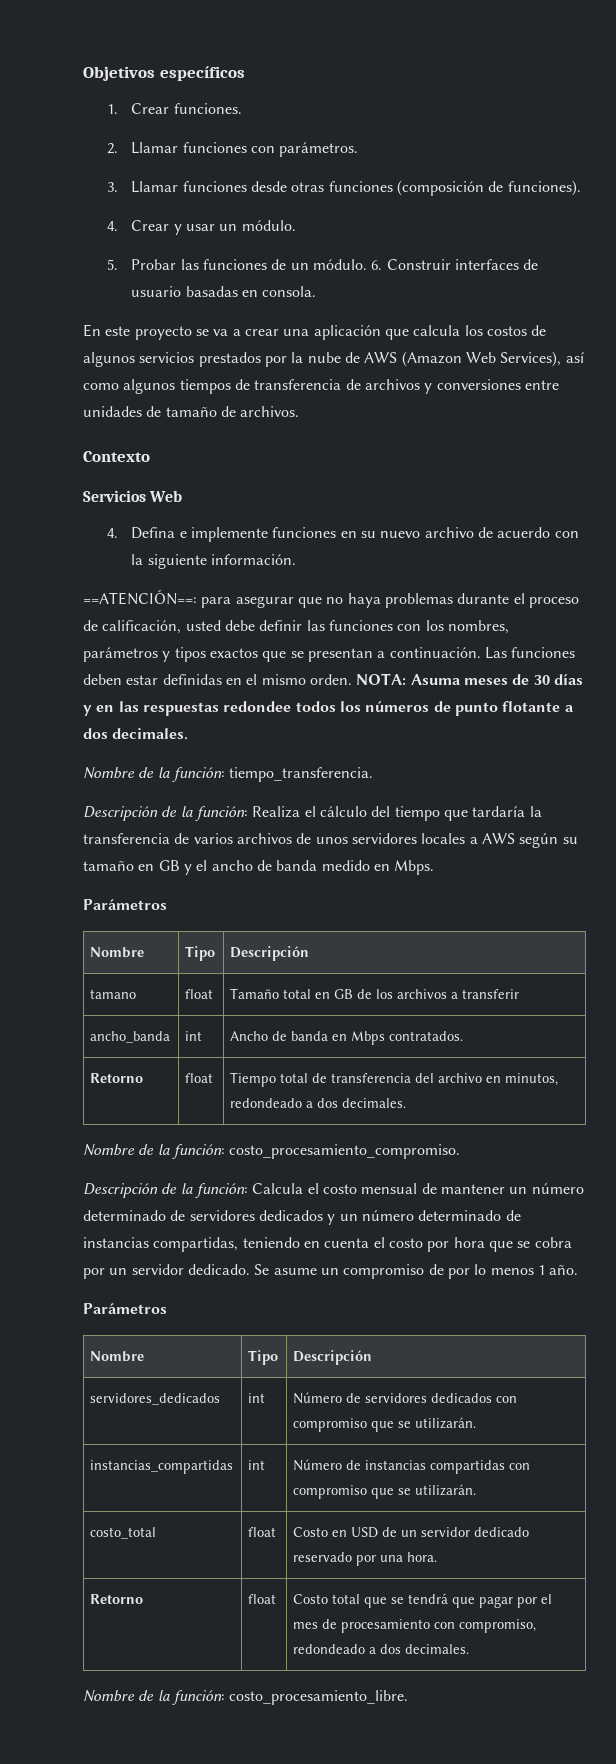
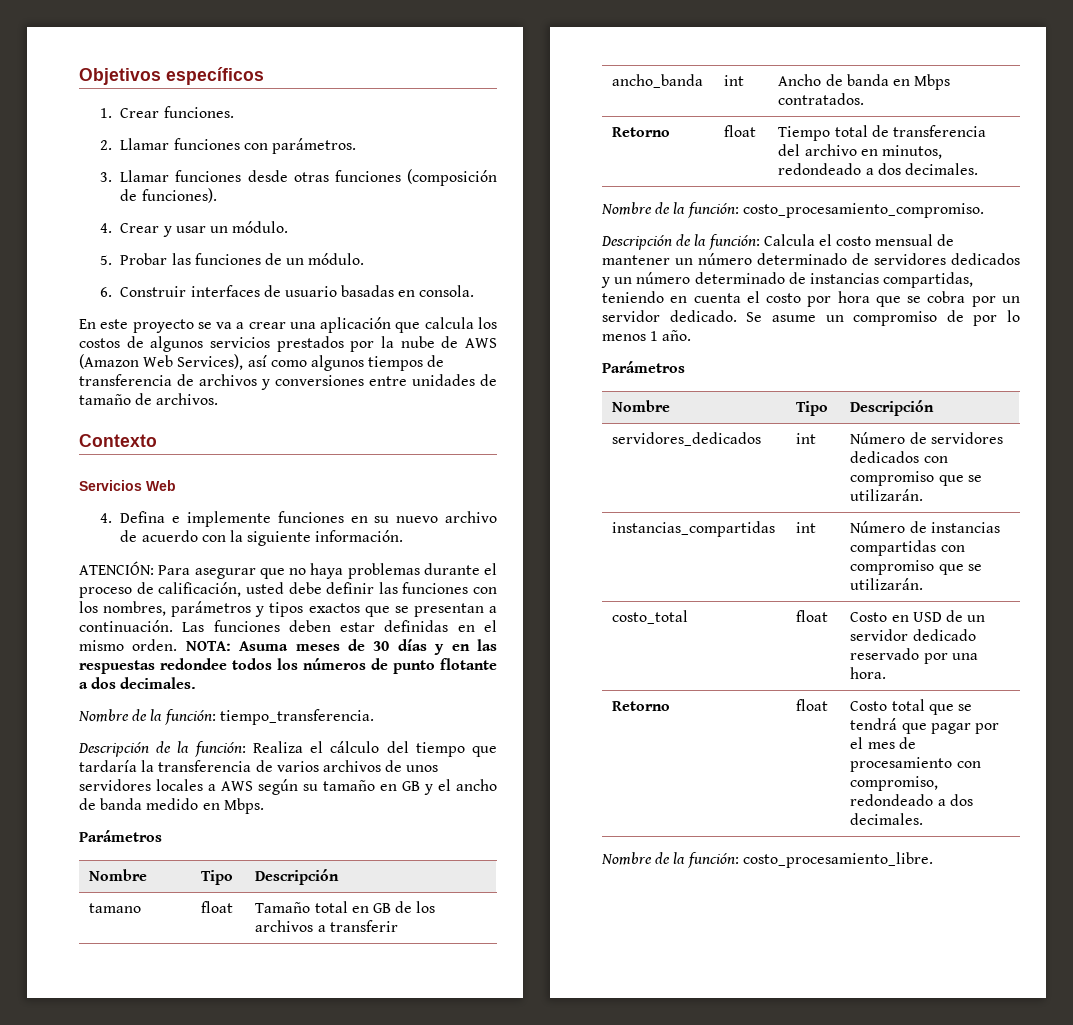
- 5. Probar las funciones de un módulo. 6. Construir interfaces de usuario basadas en consola.
+ 5. Probar las funciones de un módulo.
+ 6. Construir interfaces de usuario basadas en consola.
- ==ATENCIÓN==: para asegurar que no haya problemas durante el proceso de calificación, usted debe definir las funciones con los nombres, parámetros y tipos exactos que se presentan a continuación.
+ ATENCIÓN: Para asegurar que no haya problemas durante el proceso de calificación, usted debe definir las funciones con los nombres, parámetros y tipos exactos que se presentan a continuación.

